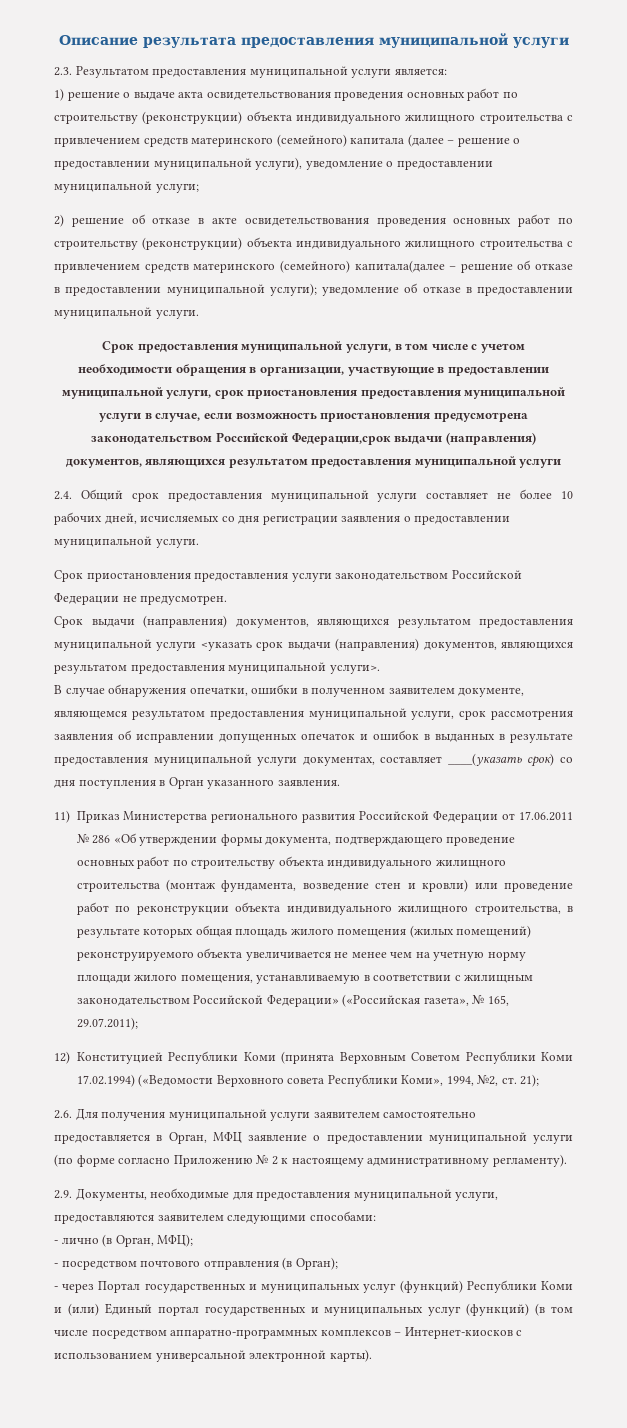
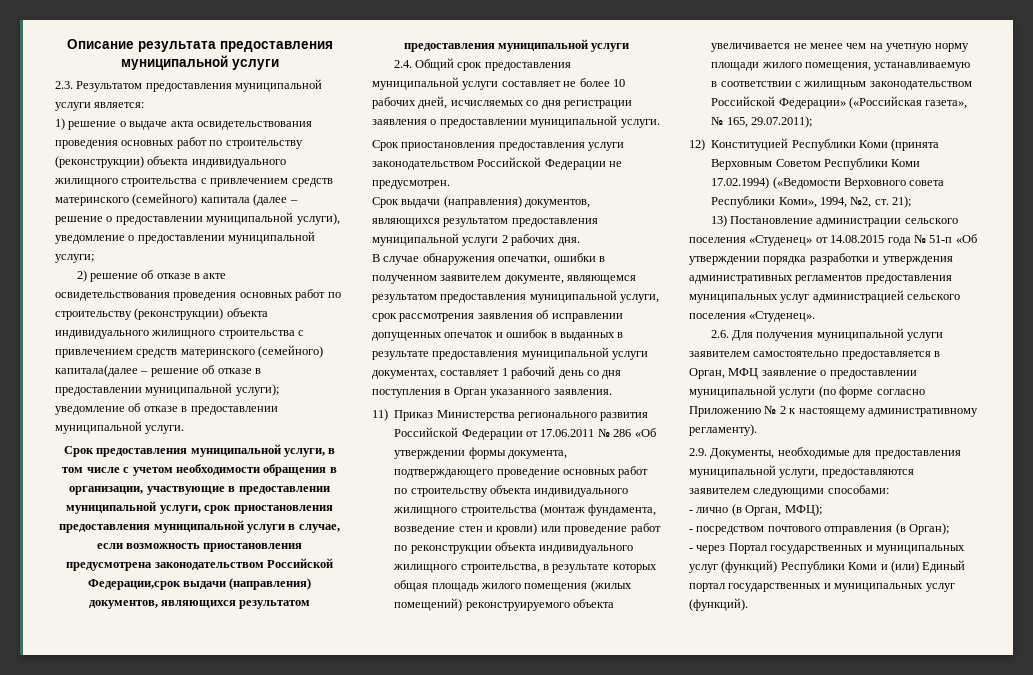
- Срок выдачи (направления) документов, являющихся результатом предоставления муниципальной услуги <указать срок выдачи (направления) документов, являющихся результатом предоставления муниципальной услуги>.
+ Срок выдачи (направления) документов, являющихся результатом предоставления муниципальной услуги 2 рабочих дня.
- В случае обнаружения опечатки, ошибки в полученном заявителем документе, являющемся результатом предоставления муниципальной услуги, срок рассмотрения заявления об исправлении допущенных опечаток и ошибок в выданных в результате предоставления муниципальной услуги документах, составляет ____(указать срок) со дня поступления в Орган указанного заявления.
+ В случае обнаружения опечатки, ошибки в полученном заявителем документе, являющемся результатом предоставления муниципальной услуги, срок рассмотрения заявления об исправлении допущенных опечаток и ошибок в выданных в результате предоставления муниципальной услуги документах, составляет 1 рабочий день со дня поступления в Орган указанного заявления.
+ 13) Постановление администрации сельского поселения «Студенец» от 14.08.2015 года № 51-п «Об утверждении порядка разработки и утверждения административных регламентов предоставления муниципальных услуг администрацией сельского поселения «Студенец».
- - через Портал государственных и муниципальных услуг (функций) Республики Коми и (или) Единый портал государственных и муниципальных услуг (функций) (в том числе посредством аппаратно-программных комплексов – Интернет-киосков с использованием универсальной электронной карты).
+ - через Портал государственных и муниципальных услуг (функций) Республики Коми и (или) Единый портал государственных и муниципальных услуг (функций).

